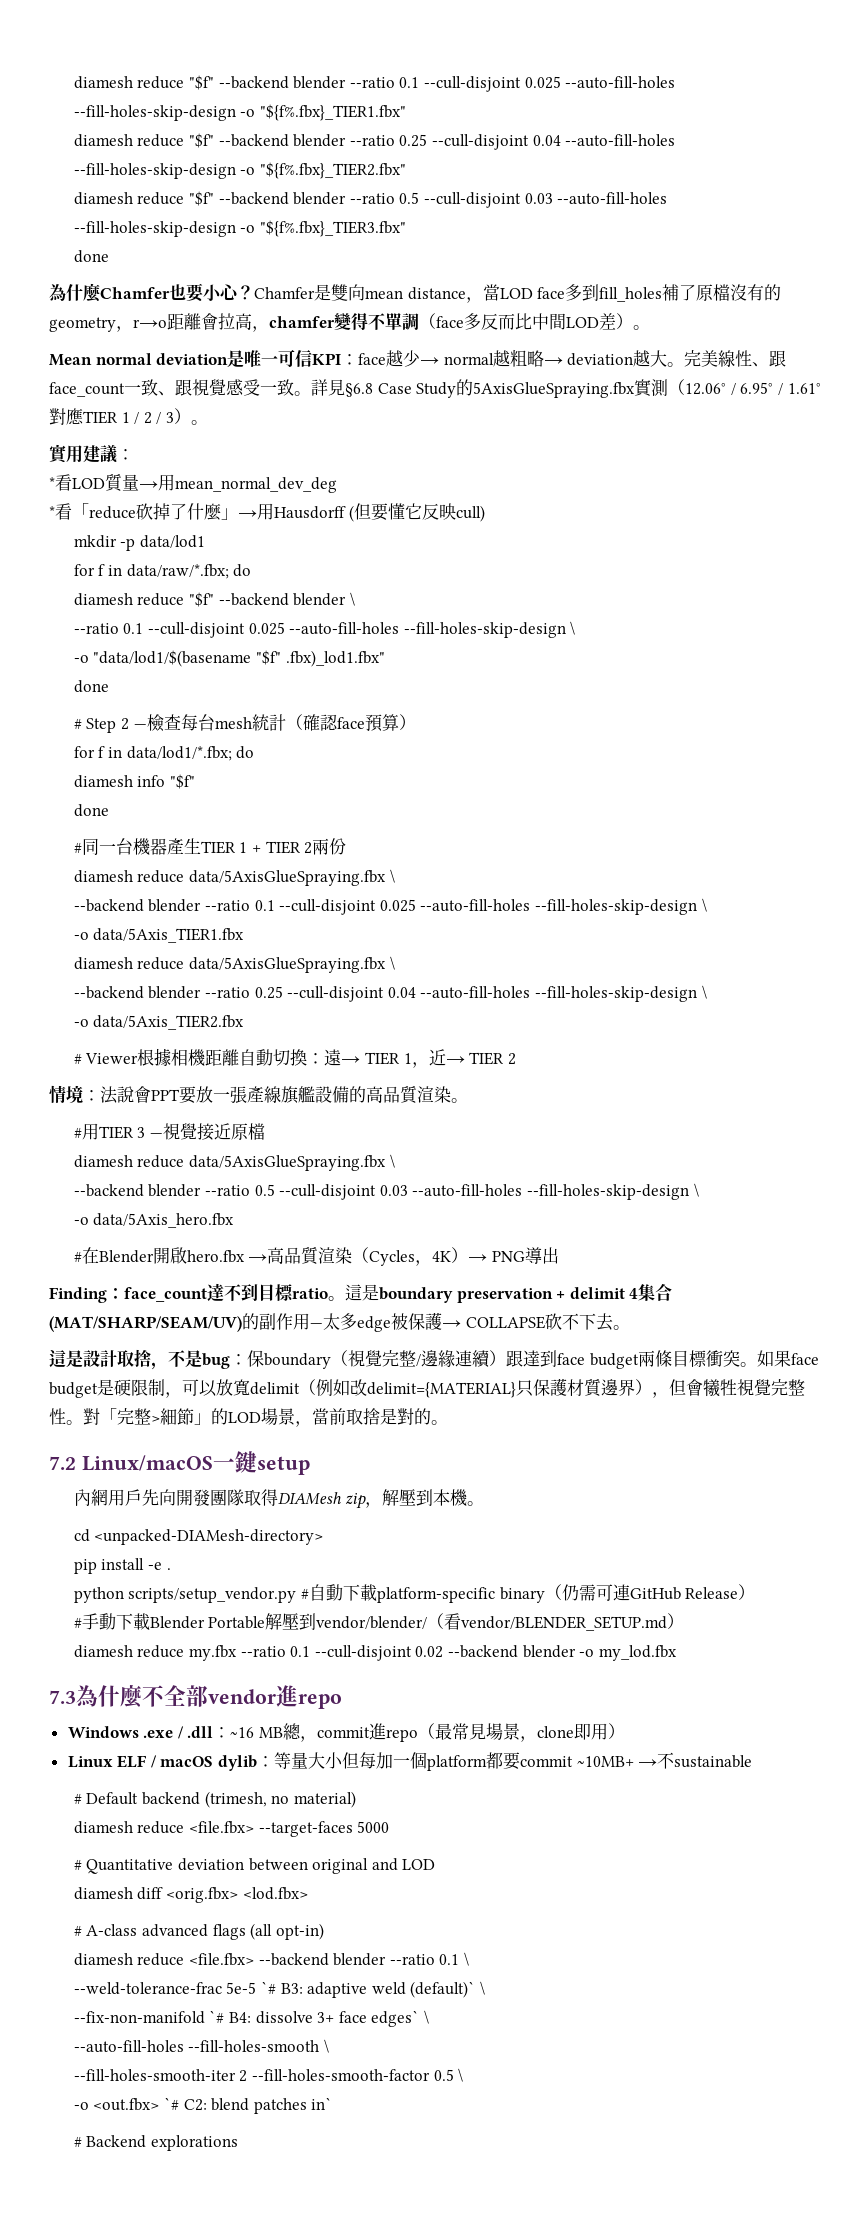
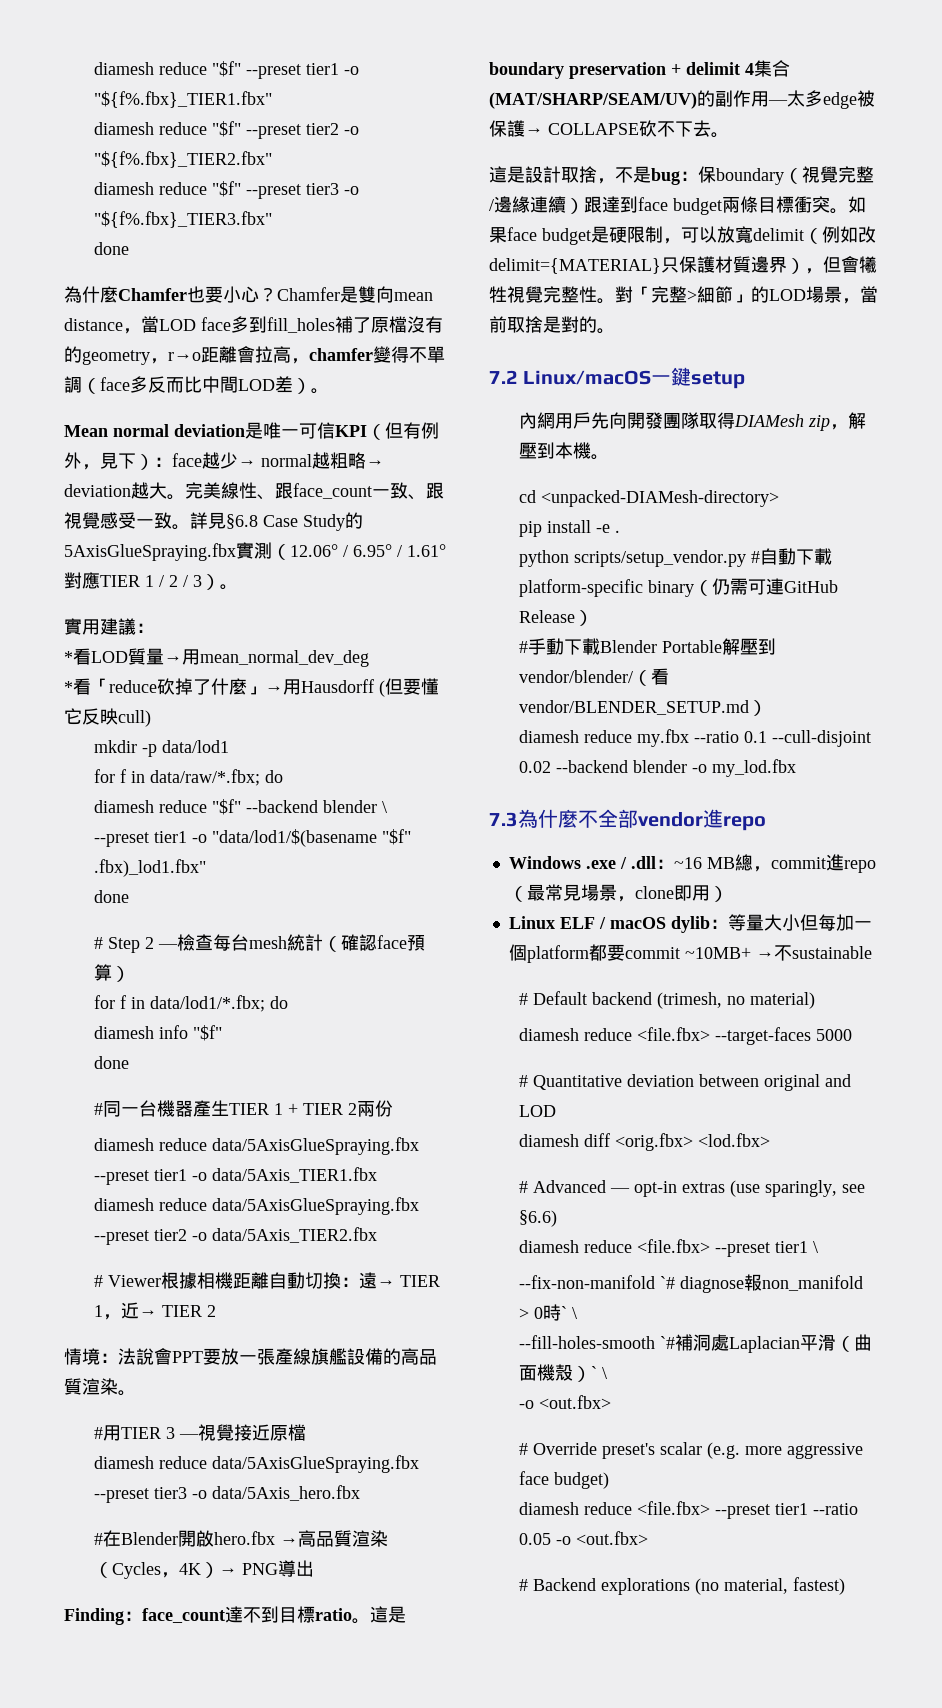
- diamesh reduce "$f" --backend blender --ratio 0.1 --cull-disjoint 0.025 --auto-fill-holes --fill-holes-skip-design -o "${f%.fbx}_TIER1.fbx"
+ diamesh reduce "$f" --preset tier1 -o "${f%.fbx}_TIER1.fbx"
- diamesh reduce "$f" --backend blender --ratio 0.25 --cull-disjoint 0.04 --auto-fill-holes --fill-holes-skip-design -o "${f%.fbx}_TIER2.fbx"
+ diamesh reduce "$f" --preset tier2 -o "${f%.fbx}_TIER2.fbx"
- diamesh reduce "$f" --backend blender --ratio 0.5 --cull-disjoint 0.03 --auto-fill-holes --fill-holes-skip-design -o "${f%.fbx}_TIER3.fbx"
+ diamesh reduce "$f" --preset tier3 -o "${f%.fbx}_TIER3.fbx"
- Mean normal deviation是唯一可信KPI：face越少→ normal越粗略→ deviation越大。
+ Mean normal deviation是唯一可信KPI（但有例外，見下）：face越少→ normal越粗略→ deviation越大。
  diamesh reduce "$f" --backend blender \
- --ratio 0.1 --cull-disjoint 0.025 --auto-fill-holes --fill-holes-skip-design \
- -o "data/lod1/$(basename "$f" .fbx)_lod1.fbx"
+ --preset tier1 -o "data/lod1/$(basename "$f" .fbx)_lod1.fbx"
  #同一台機器產生TIER 1 + TIER 2兩份
- diamesh reduce data/5AxisGlueSpraying.fbx \
- --backend blender --ratio 0.1 --cull-disjoint 0.025 --auto-fill-holes --fill-holes-skip-design \
- -o data/5Axis_TIER1.fbx
- diamesh reduce data/5AxisGlueSpraying.fbx \
- --backend blender --ratio 0.25 --cull-disjoint 0.04 --auto-fill-holes --fill-holes-skip-design \
- -o data/5Axis_TIER2.fbx
+ diamesh reduce data/5AxisGlueSpraying.fbx --preset tier1 -o data/5Axis_TIER1.fbx
+ diamesh reduce data/5AxisGlueSpraying.fbx --preset tier2 -o data/5Axis_TIER2.fbx
  #用TIER 3 —視覺接近原檔
- diamesh reduce data/5AxisGlueSpraying.fbx \
- --backend blender --ratio 0.5 --cull-disjoint 0.03 --auto-fill-holes --fill-holes-skip-design \
- -o data/5Axis_hero.fbx
+ diamesh reduce data/5AxisGlueSpraying.fbx --preset tier3 -o data/5Axis_hero.fbx
- # A-class advanced flags (all opt-in)
- diamesh reduce <file.fbx> --backend blender --ratio 0.1 \
- --weld-tolerance-frac 5e-5 `# B3: adaptive weld (default)` \
- --fix-non-manifold `# B4: dissolve 3+ face edges` \
- --auto-fill-holes --fill-holes-smooth \
- --fill-holes-smooth-iter 2 --fill-holes-smooth-factor 0.5 \
- -o <out.fbx> `# C2: blend patches in`
+ # Advanced — opt-in extras (use sparingly, see §6.6)
+ diamesh reduce <file.fbx> --preset tier1 \
+ --fix-non-manifold `# diagnose報non_manifold > 0時` \
+ --fill-holes-smooth `#補洞處Laplacian平滑（曲面機殼）` \
+ -o <out.fbx>
+ # Override preset's scalar (e.g. more aggressive face budget)
+ diamesh reduce <file.fbx> --preset tier1 --ratio 0.05 -o <out.fbx>
- # Backend explorations
+ # Backend explorations (no material, fastest)

